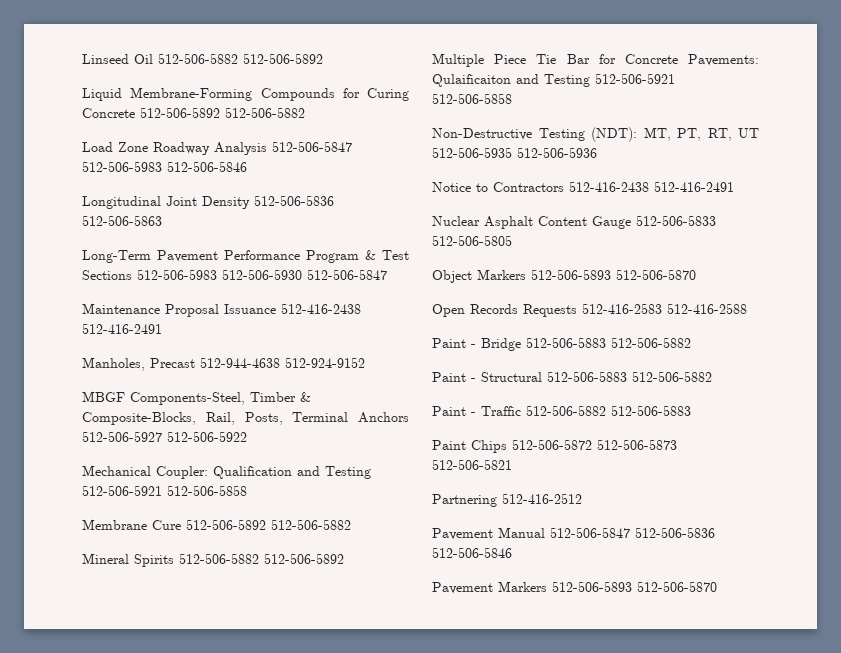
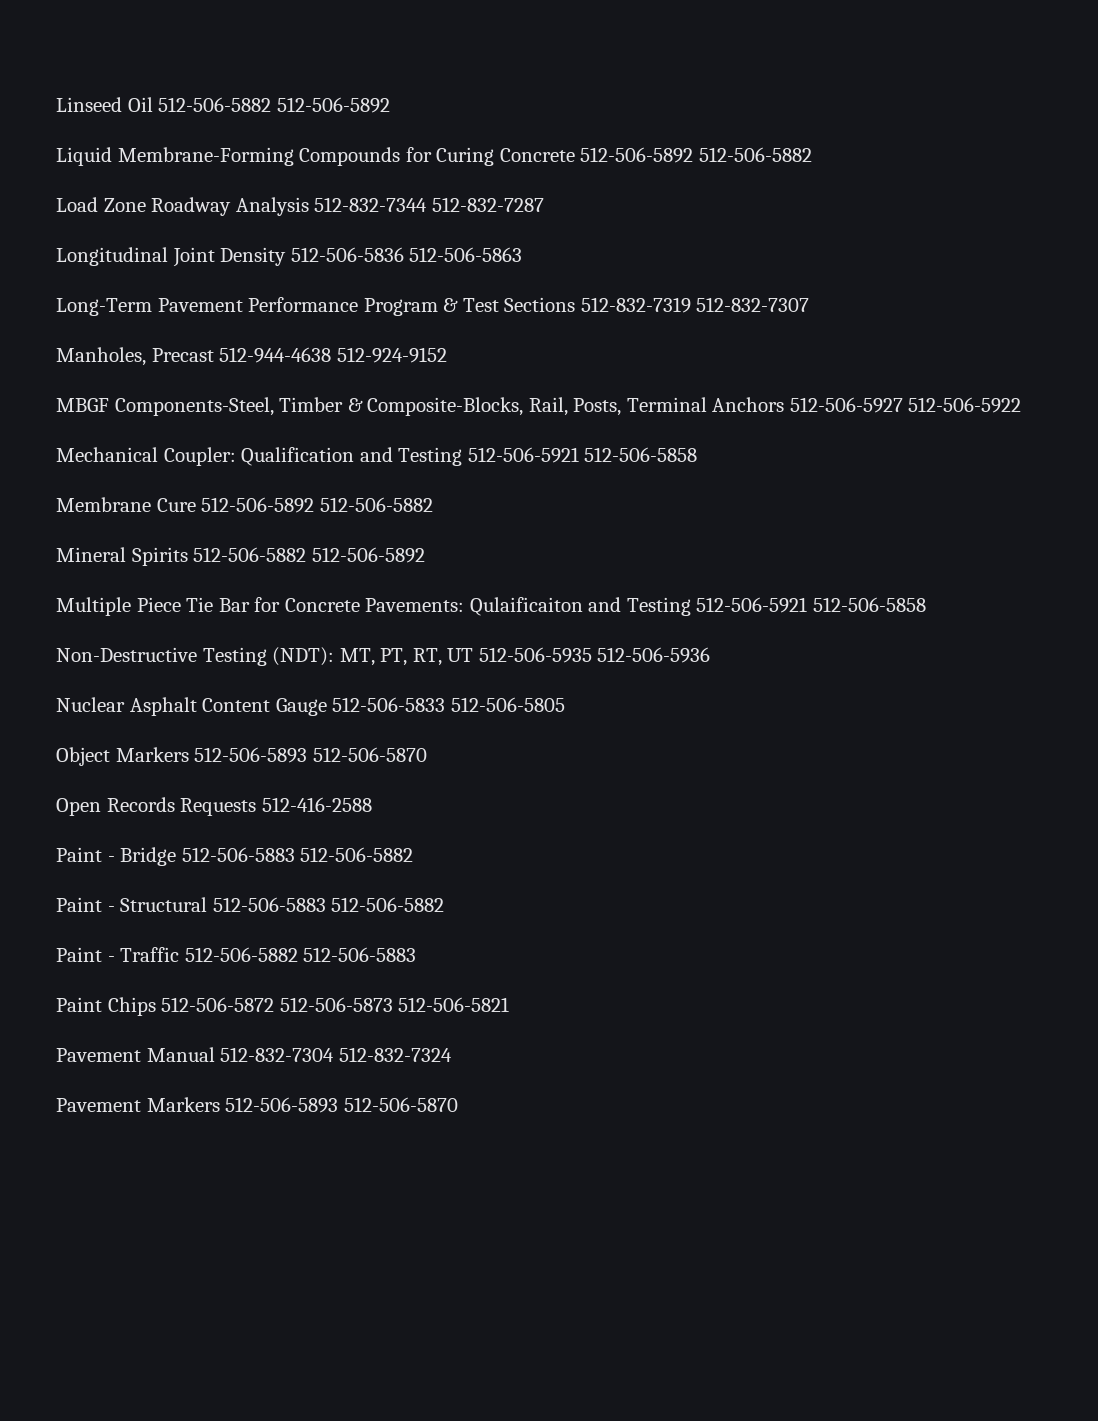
- Load Zone Roadway Analysis 512-506-5847 512-506-5983 512-506-5846
+ Load Zone Roadway Analysis 512-832-7344 512-832-7287
- Long-Term Pavement Performance Program & Test Sections 512-506-5983 512-506-5930 512-506-5847
- Maintenance Proposal Issuance 512-416-2438 512-416-2491
+ Long-Term Pavement Performance Program & Test Sections 512-832-7319 512-832-7307
- Notice to Contractors 512-416-2438 512-416-2491
- Open Records Requests 512-416-2583 512-416-2588
+ Open Records Requests 512-416-2588
- Partnering 512-416-2512
- Pavement Manual 512-506-5847 512-506-5836 512-506-5846
+ Pavement Manual 512-832-7304 512-832-7324

